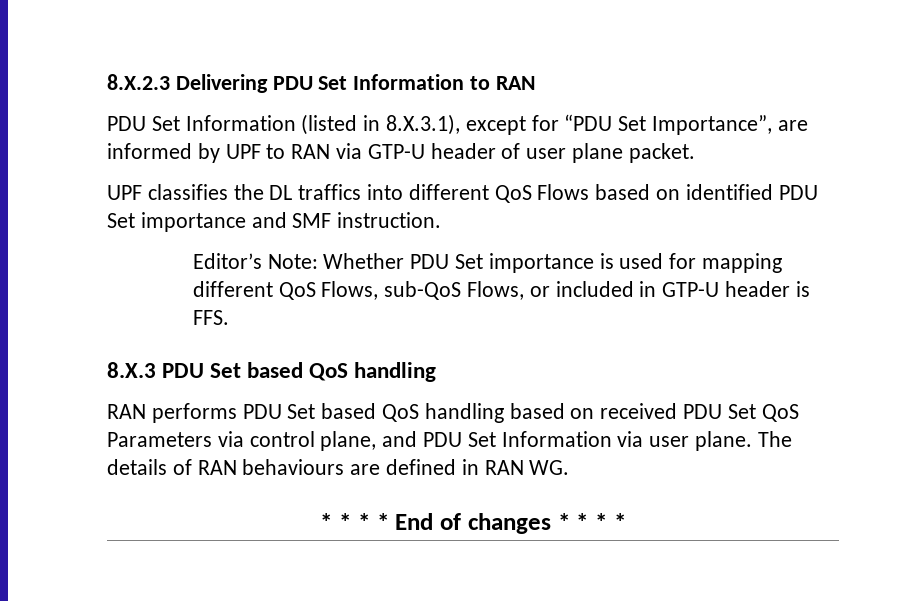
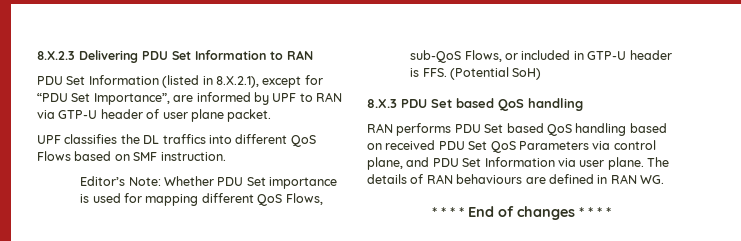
- PDU Set Information (listed in 8.X.3.1), except for “PDU Set Importance”, are informed by UPF to RAN via GTP-U header of user plane packet.
+ PDU Set Information (listed in 8.X.2.1), except for “PDU Set Importance”, are informed by UPF to RAN via GTP-U header of user plane packet.
- UPF classifies the DL traffics into different QoS Flows based on identified PDU Set importance and SMF instruction.
+ UPF classifies the DL traffics into different QoS Flows based on SMF instruction.
- Editor’s Note: Whether PDU Set importance is used for mapping different QoS Flows, sub-QoS Flows, or included in GTP-U header is FFS.
+ Editor’s Note: Whether PDU Set importance is used for mapping different QoS Flows, sub-QoS Flows, or included in GTP-U header is FFS. (Potential SoH)

